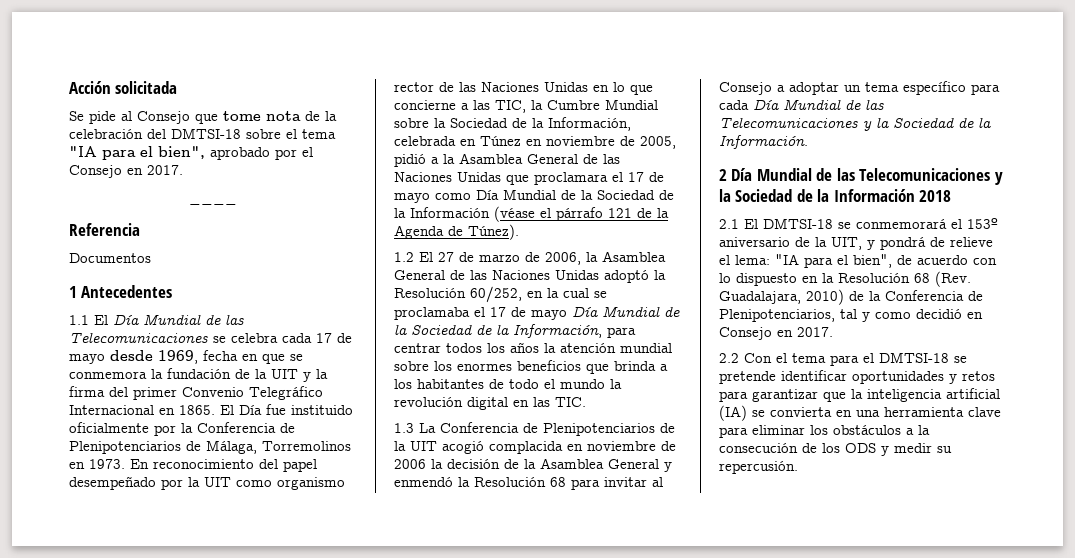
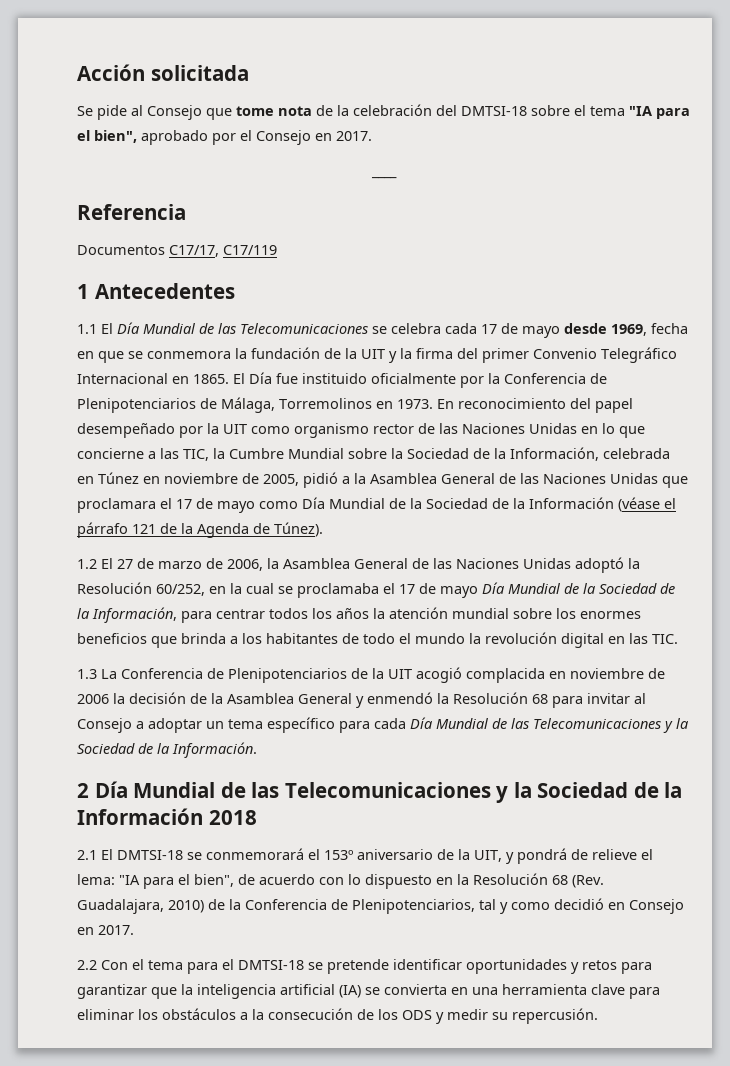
- Documentos
+ Documentos C17/17, C17/119

